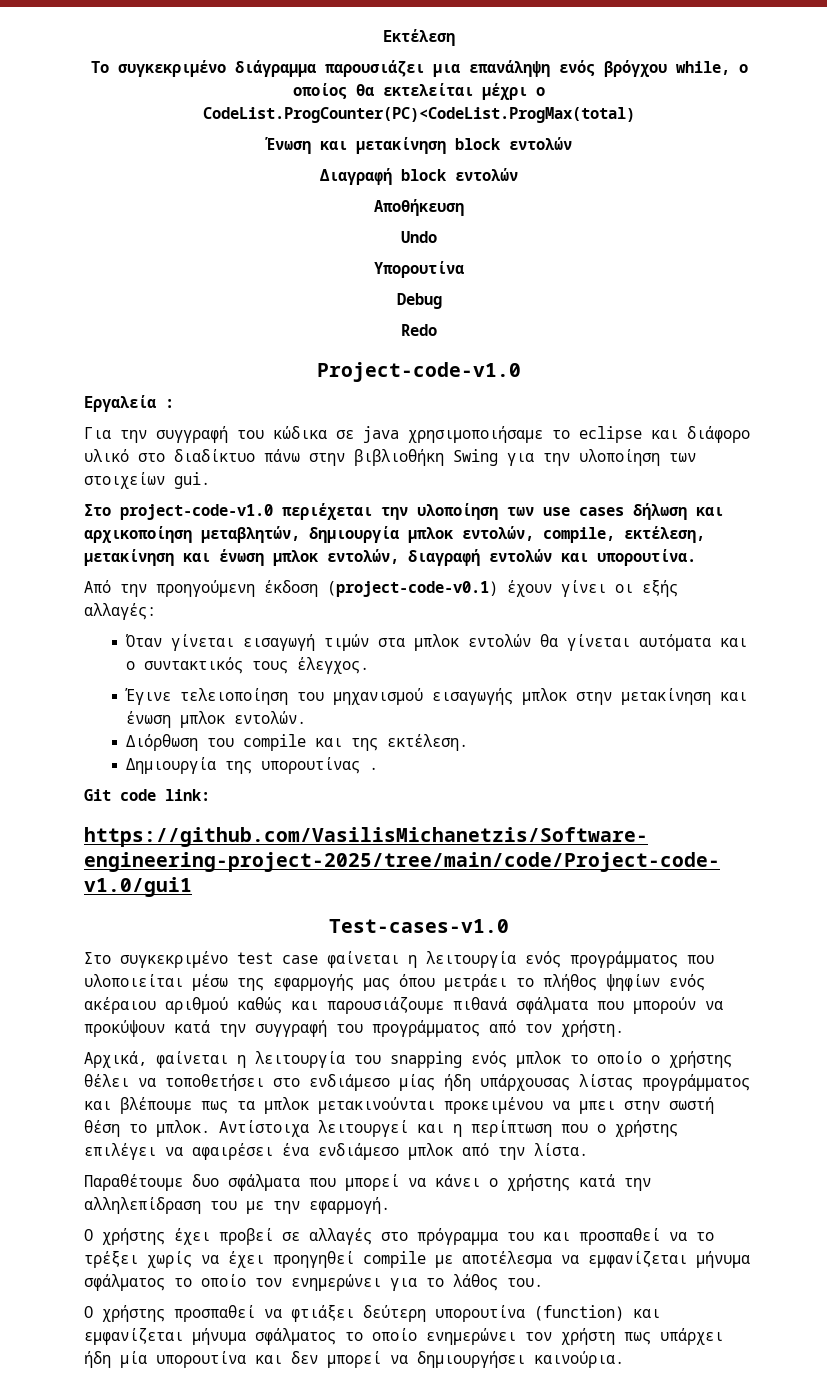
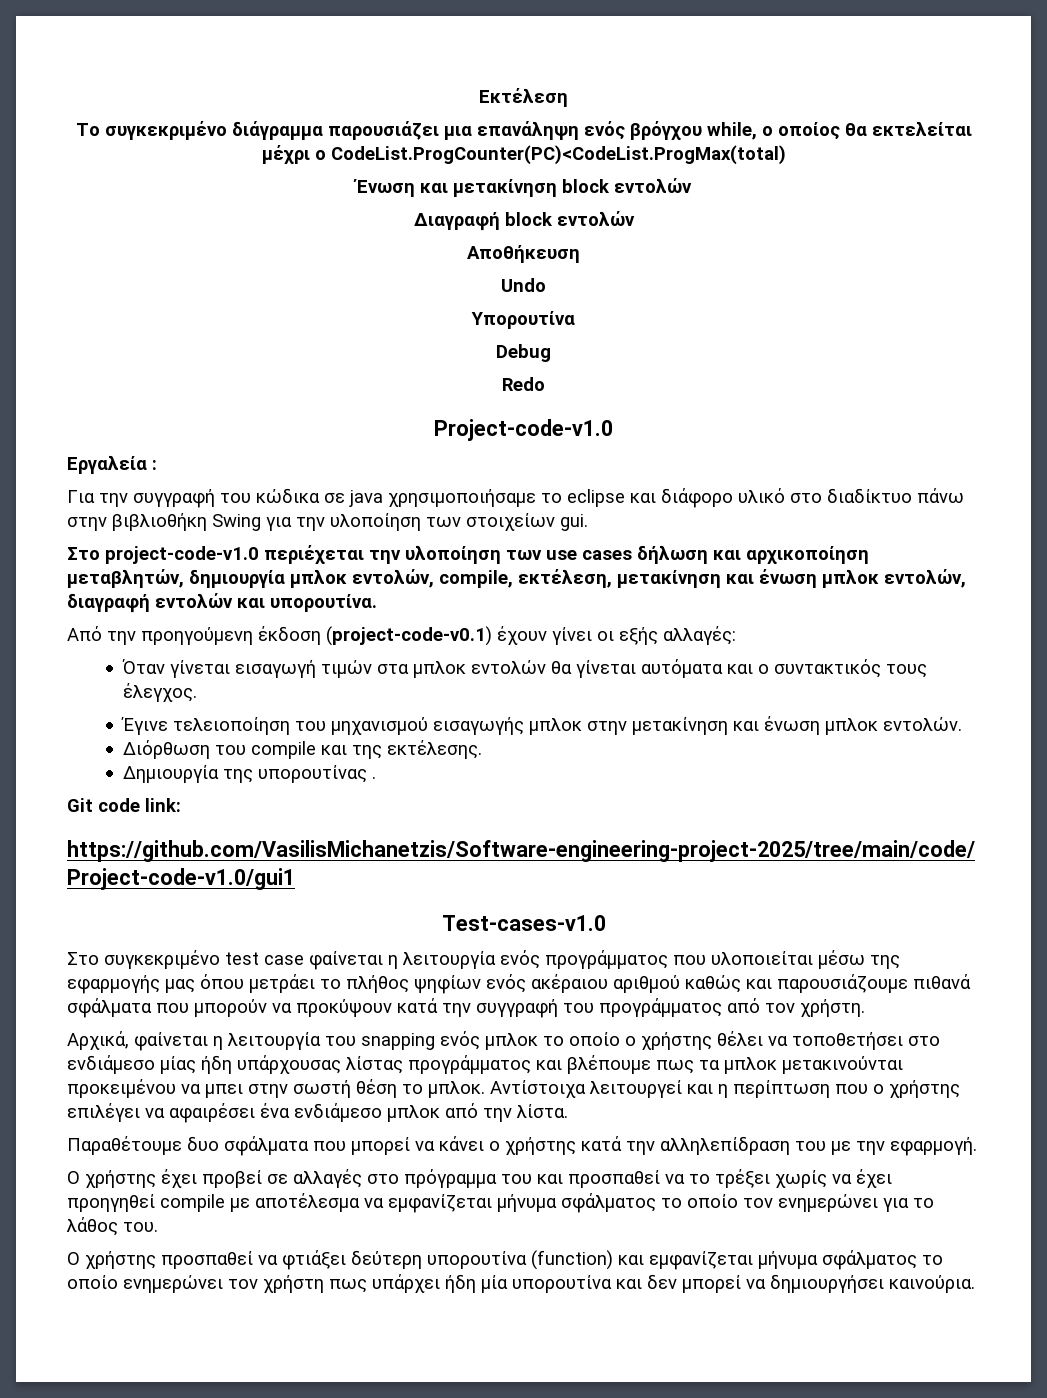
- Διόρθωση του compile και της εκτέλεση.
+ Διόρθωση του compile και της εκτέλεσης.

